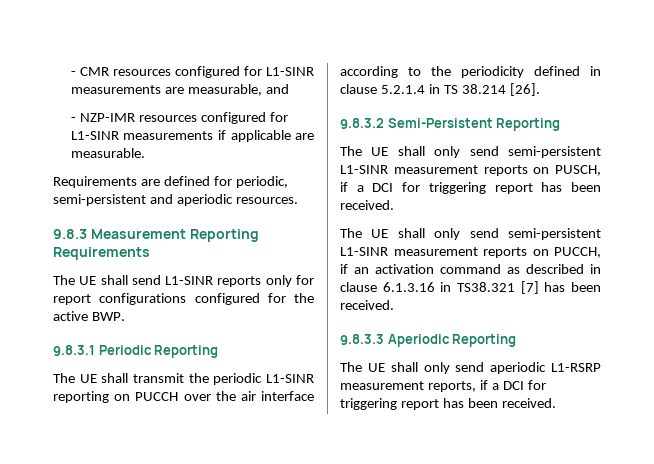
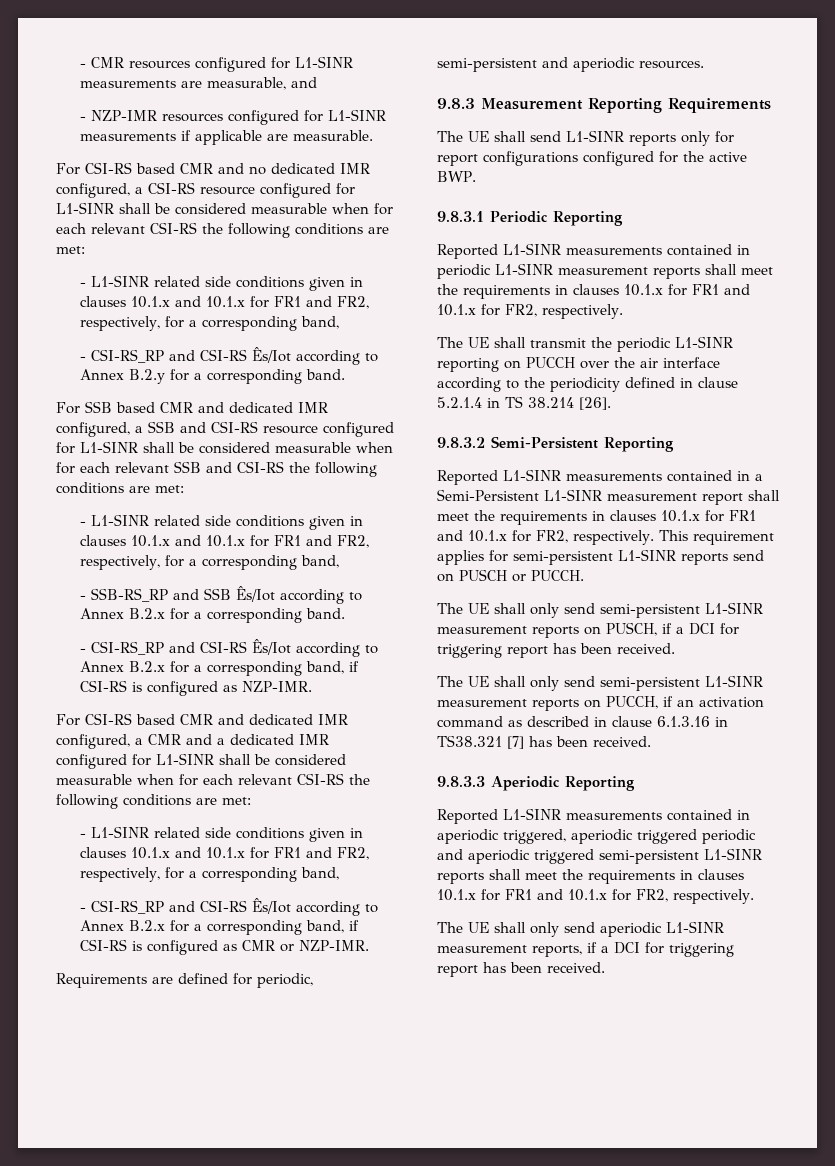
+ For CSI-RS based CMR and no dedicated IMR configured, a CSI-RS resource configured for L1-SINR shall be considered measurable when for each relevant CSI-RS the following conditions are met:
+ - L1-SINR related side conditions given in clauses 10.1.x and 10.1.x for FR1 and FR2, respectively, for a corresponding band,
+ - CSI-RS_RP and CSI-RS Ês/Iot according to Annex B.2.y for a corresponding band.
+ For SSB based CMR and dedicated IMR configured, a SSB and CSI-RS resource configured for L1-SINR shall be considered measurable when for each relevant SSB and CSI-RS the following conditions are met:
+ - L1-SINR related side conditions given in clauses 10.1.x and 10.1.x for FR1 and FR2, respectively, for a corresponding band,
+ - SSB-RS_RP and SSB Ês/Iot according to Annex B.2.x for a corresponding band.
+ - CSI-RS_RP and CSI-RS Ês/Iot according to Annex B.2.x for a corresponding band, if CSI-RS is configured as NZP-IMR.
+ For CSI-RS based CMR and dedicated IMR configured, a CMR and a dedicated IMR configured for L1-SINR shall be considered measurable when for each relevant CSI-RS the following conditions are met:
+ - L1-SINR related side conditions given in clauses 10.1.x and 10.1.x for FR1 and FR2, respectively, for a corresponding band,
+ - CSI-RS_RP and CSI-RS Ês/Iot according to Annex B.2.x for a corresponding band, if CSI-RS is configured as CMR or NZP-IMR.
+ Reported L1-SINR measurements contained in periodic L1-SINR measurement reports shall meet the requirements in clauses 10.1.x for FR1 and 10.1.x for FR2, respectively.
+ Reported L1-SINR measurements contained in a Semi-Persistent L1-SINR measurement report shall meet the requirements in clauses 10.1.x for FR1 and 10.1.x for FR2, respectively. This requirement applies for semi-persistent L1-SINR reports send on PUSCH or PUCCH.
+ Reported L1-SINR measurements contained in aperiodic triggered, aperiodic triggered periodic and aperiodic triggered semi-persistent L1-SINR reports shall meet the requirements in clauses 10.1.x for FR1 and 10.1.x for FR2, respectively.
- The UE shall only send aperiodic L1-RSRP measurement reports, if a DCI for triggering report has been received.
+ The UE shall only send aperiodic L1-SINR measurement reports, if a DCI for triggering report has been received.

